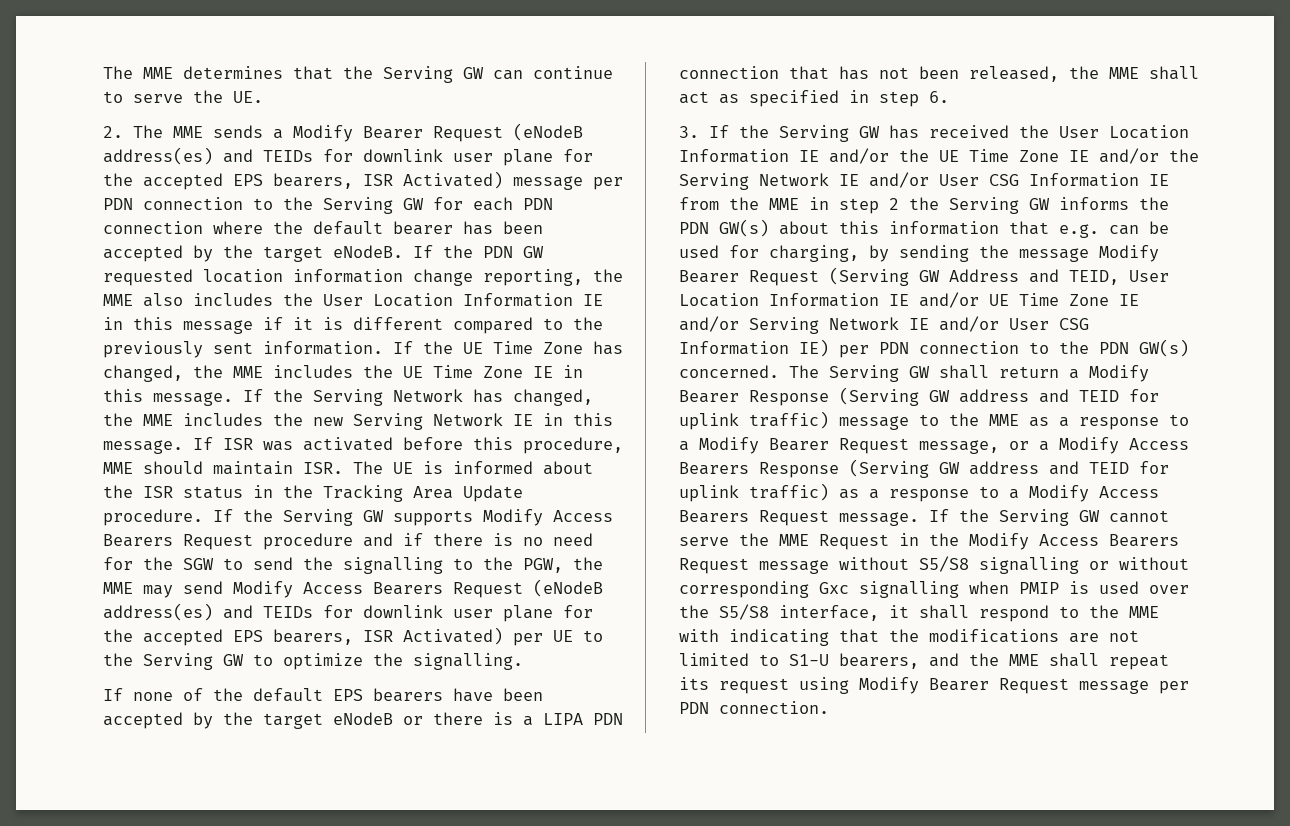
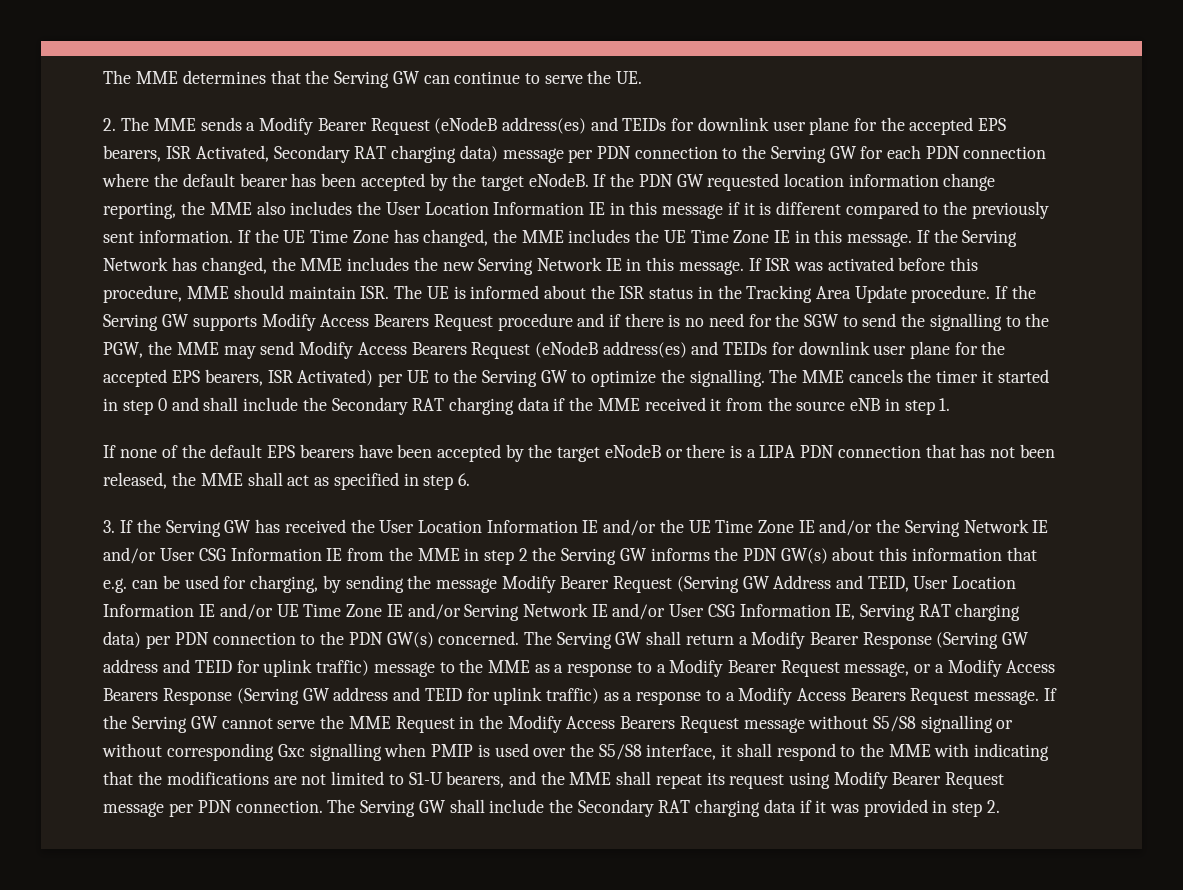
- 2. The MME sends a Modify Bearer Request (eNodeB address(es) and TEIDs for downlink user plane for the accepted EPS bearers, ISR Activated) message per PDN connection to the Serving GW for each PDN connection where the default bearer has been accepted by the target eNodeB.
+ 2. The MME sends a Modify Bearer Request (eNodeB address(es) and TEIDs for downlink user plane for the accepted EPS bearers, ISR Activated, Secondary RAT charging data) message per PDN connection to the Serving GW for each PDN connection where the default bearer has been accepted by the target eNodeB.
+ The MME cancels the timer it started in step 0 and shall include the Secondary RAT charging data if the MME received it from the source eNB in step 1.
- 3. If the Serving GW has received the User Location Information IE and/or the UE Time Zone IE and/or the Serving Network IE and/or User CSG Information IE from the MME in step 2 the Serving GW informs the PDN GW(s) about this information that e.g. can be used for charging, by sending the message Modify Bearer Request (Serving GW Address and TEID, User Location Information IE and/or UE Time Zone IE and/or Serving Network IE and/or User CSG Information IE) per PDN connection to the PDN GW(s) concerned.
+ 3. If the Serving GW has received the User Location Information IE and/or the UE Time Zone IE and/or the Serving Network IE and/or User CSG Information IE from the MME in step 2 the Serving GW informs the PDN GW(s) about this information that e.g. can be used for charging, by sending the message Modify Bearer Request (Serving GW Address and TEID, User Location Information IE and/or UE Time Zone IE and/or Serving Network IE and/or User CSG Information IE, Serving RAT charging data) per PDN connection to the PDN GW(s) concerned.
+ The Serving GW shall include the Secondary RAT charging data if it was provided in step 2.

